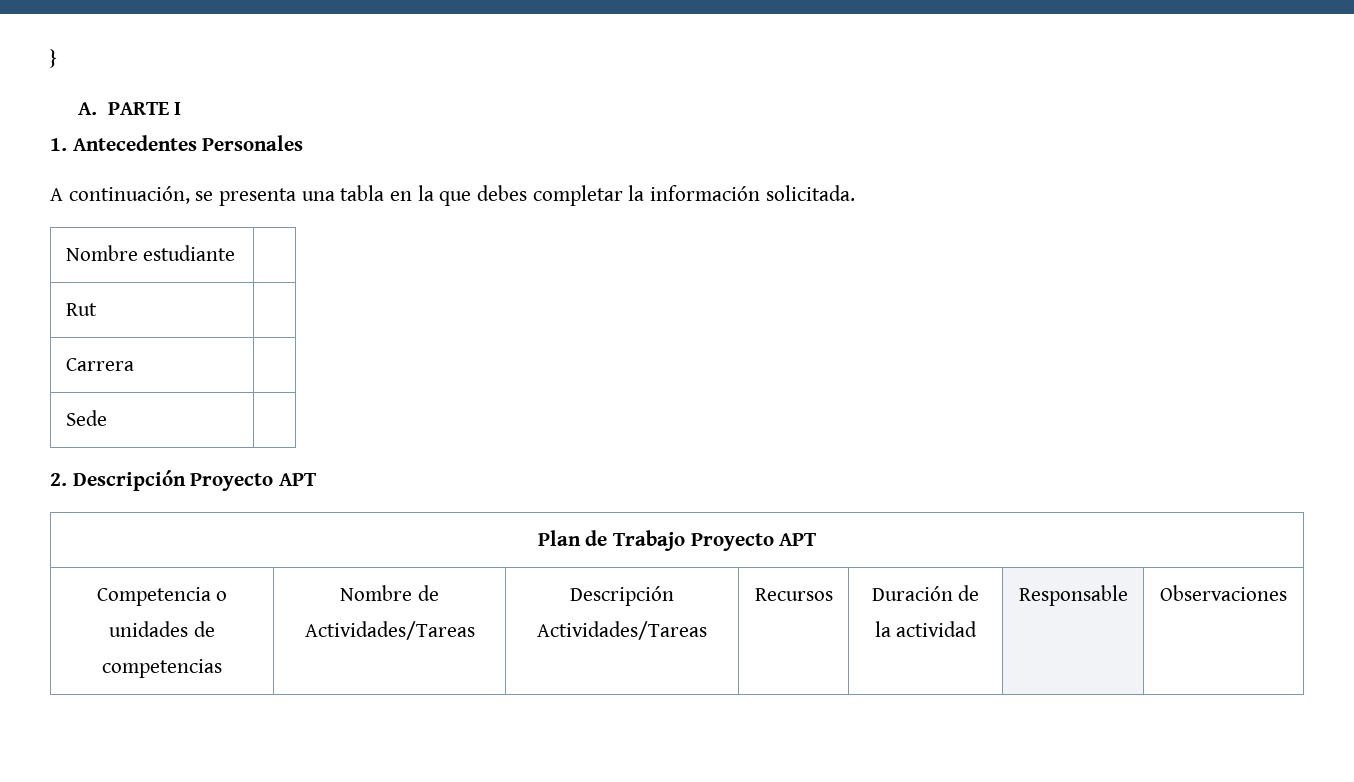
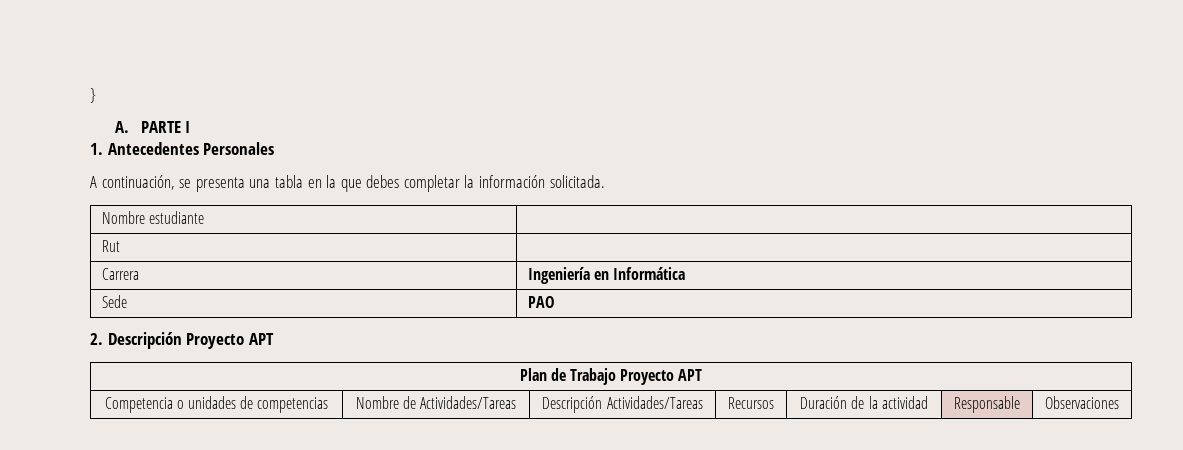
- Carrera |
+ Carrera | Ingeniería en Informática
- Sede |
+ Sede | PAO

